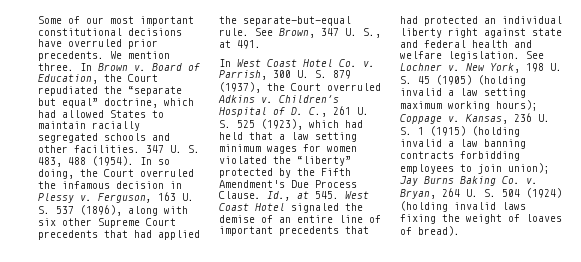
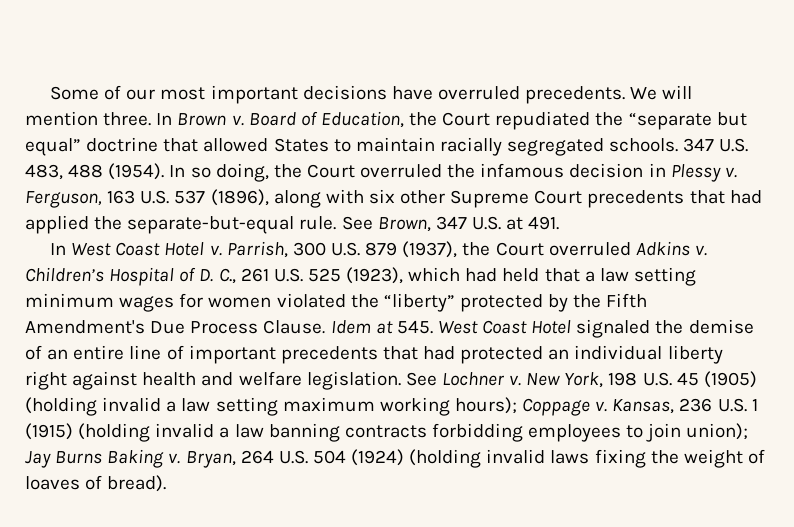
- Some of our most important constitutional decisions have overruled prior precedents.
+ Some of our most important decisions have overruled precedents.
- We mention three.
+ We will mention three.
- Board of Education, the Court repudiated the “separate but equal” doctrine, which had allowed States to maintain racially segregated schools and other facilities. 347 U. S. 483, 488 (1954).
+ Board of Education, the Court repudiated the “separate but equal” doctrine that allowed States to maintain racially segregated schools. 347 U.S. 483, 488 (1954).
- Ferguson, 163 U. S. 537 (1896), along with six other Supreme Court precedents that had applied the separate-but-equal rule.
+ Ferguson, 163 U.S. 537 (1896), along with six other Supreme Court precedents that had applied the separate-but-equal rule.
- See Brown, 347 U. S., at 491.
+ See Brown, 347 U.S. at 491.
- In West Coast Hotel Co. v.
+ In West Coast Hotel v.
- Parrish, 300 U. S. 879 (1937), the Court overruled Adkins v.
+ Parrish, 300 U.S. 879 (1937), the Court overruled Adkins v.
- Children’s Hospital of D. C., 261 U. S. 525 (1923), which had held that a law setting minimum wages for women violated the “liberty” protected by the Fifth Amendment's Due Process Clause.
+ Children’s Hospital of D. C., 261 U.S. 525 (1923), which had held that a law setting minimum wages for women violated the “liberty” protected by the Fifth Amendment's Due Process Clause.
- Id., at 545. West Coast Hotel signaled the demise of an entire line of important precedents that had protected an individual liberty right against state and federal health and welfare legislation.
+ Idem at 545. West Coast Hotel signaled the demise of an entire line of important precedents that had protected an individual liberty right against health and welfare legislation.
- New York, 198 U. S. 45 (1905) (holding invalid a law setting maximum working hours); Coppage v.
+ New York, 198 U.S. 45 (1905) (holding invalid a law setting maximum working hours); Coppage v.
- Kansas, 236 U. S. 1 (1915) (holding invalid a law banning contracts forbidding employees to join union); Jay Burns Baking Co. v.
+ Kansas, 236 U.S. 1 (1915) (holding invalid a law banning contracts forbidding employees to join union); Jay Burns Baking v.
- Bryan, 264 U. S. 504 (1924) (holding invalid laws fixing the weight of loaves of bread).
+ Bryan, 264 U.S. 504 (1924) (holding invalid laws fixing the weight of loaves of bread).

